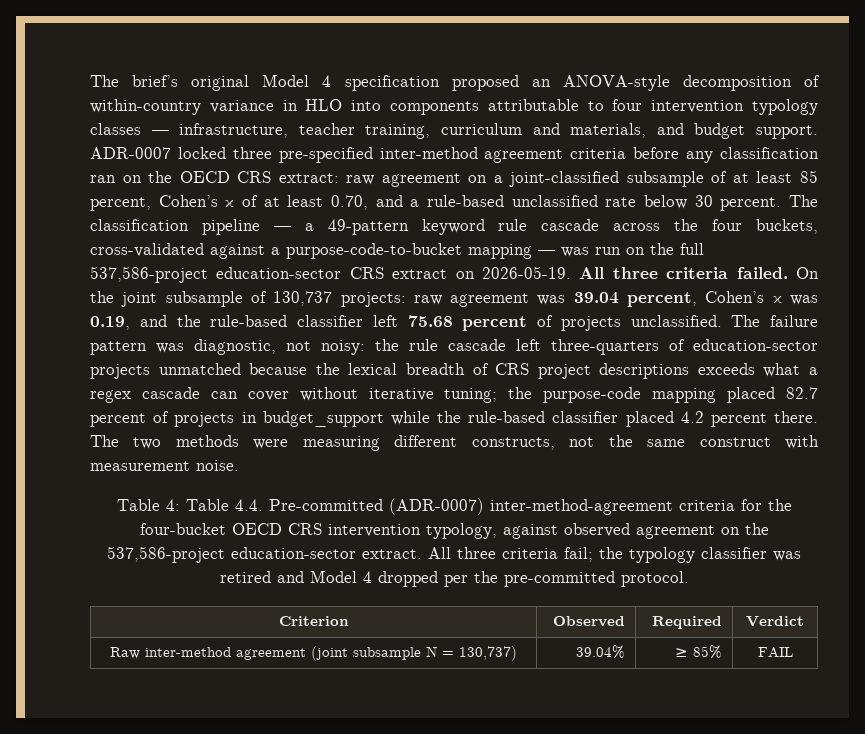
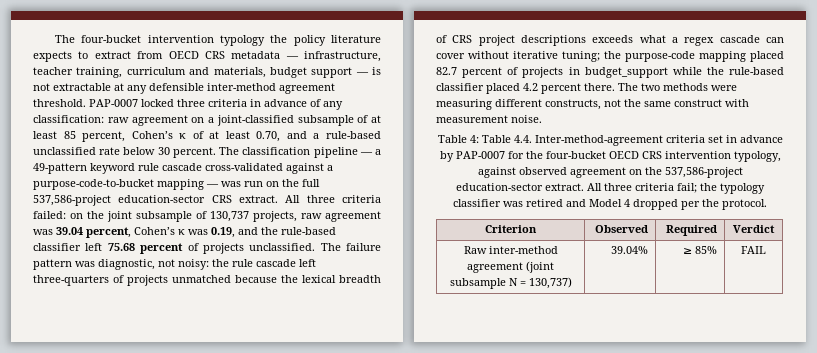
- The brief’s original Model 4 specification proposed an ANOVA-style decomposition of within-country variance in HLO into components attributable to four intervention typology classes — infrastructure, teacher training, curriculum and materials, and budget support. ADR-0007 locked three pre-specified inter-method agreement criteria before any classification ran on the OECD CRS extract: raw agreement on a joint-classified subsample of at least 85 percent, Cohen’s κ of at least 0.70, and a rule-based unclassified rate below 30 percent.
+ The four-bucket intervention typology the policy literature expects to extract from OECD CRS metadata — infrastructure, teacher training, curriculum and materials, budget support — is not extractable at any defensible inter-method agreement threshold. PAP-0007 locked three criteria in advance of any classification: raw agreement on a joint-classified subsample of at least 85 percent, Cohen’s κ of at least 0.70, and a rule-based unclassified rate below 30 percent.
- The classification pipeline — a 49-pattern keyword rule cascade across the four buckets, cross-validated against a purpose-code-to-bucket mapping — was run on the full 537,586-project education-sector CRS extract on 2026-05-19. All three criteria failed. On the joint subsample of 130,737 projects: raw agreement was 39.04 percent, Cohen’s κ was 0.19, and the rule-based classifier left 75.68 percent of projects unclassified.
+ The classification pipeline — a 49-pattern keyword rule cascade cross-validated against a purpose-code-to-bucket mapping — was run on the full 537,586-project education-sector CRS extract. All three criteria failed: on the joint subsample of 130,737 projects, raw agreement was 39.04 percent, Cohen’s κ was 0.19, and the rule-based classifier left 75.68 percent of projects unclassified.
- The failure pattern was diagnostic, not noisy: the rule cascade left three-quarters of education-sector projects unmatched because the lexical breadth of CRS project descriptions exceeds what a regex cascade can cover without iterative tuning; the purpose-code mapping placed 82.7 percent of projects in budget_support while the rule-based classifier placed 4.2 percent there.
+ The failure pattern was diagnostic, not noisy: the rule cascade left three-quarters of projects unmatched because the lexical breadth of CRS project descriptions exceeds what a regex cascade can cover without iterative tuning; the purpose-code mapping placed 82.7 percent of projects in budget_support while the rule-based classifier placed 4.2 percent there.
- Table 4: Table 4.4. Pre-committed (ADR-0007) inter-method-agreement criteria for the four-bucket OECD CRS intervention typology, against observed agreement on the 537,586-project education-sector extract.
+ Table 4: Table 4.4. Inter-method-agreement criteria set in advance by PAP-0007 for the four-bucket OECD CRS intervention typology, against observed agreement on the 537,586-project education-sector extract.
- All three criteria fail; the typology classifier was retired and Model 4 dropped per the pre-committed protocol.
+ All three criteria fail; the typology classifier was retired and Model 4 dropped per the protocol.

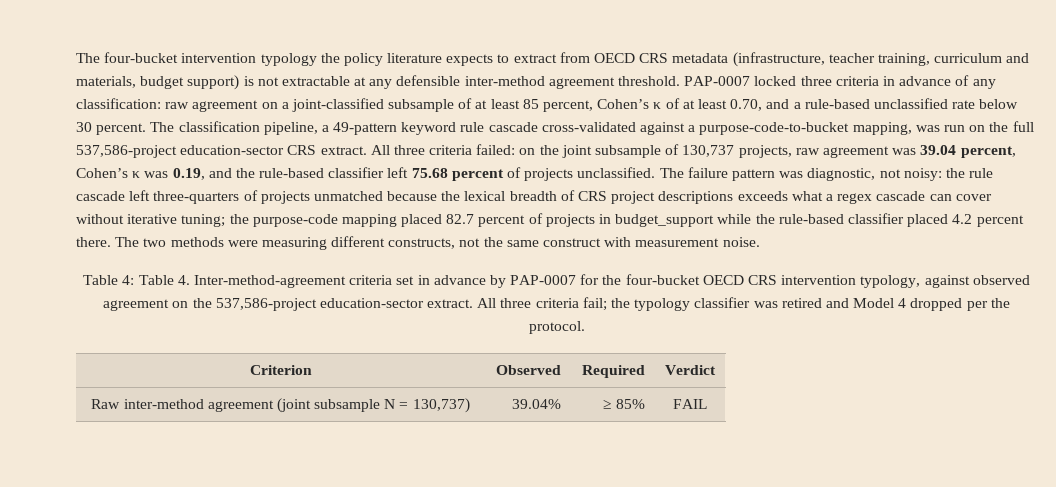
- The four-bucket intervention typology the policy literature expects to extract from OECD CRS metadata — infrastructure, teacher training, curriculum and materials, budget support — is not extractable at any defensible inter-method agreement threshold.
+ The four-bucket intervention typology the policy literature expects to extract from OECD CRS metadata (infrastructure, teacher training, curriculum and materials, budget support) is not extractable at any defensible inter-method agreement threshold.
- The classification pipeline — a 49-pattern keyword rule cascade cross-validated against a purpose-code-to-bucket mapping — was run on the full 537,586-project education-sector CRS extract.
+ The classification pipeline, a 49-pattern keyword rule cascade cross-validated against a purpose-code-to-bucket mapping, was run on the full 537,586-project education-sector CRS extract.
- Table 4: Table 4.4. Inter-method-agreement criteria set in advance by PAP-0007 for the four-bucket OECD CRS intervention typology, against observed agreement on the 537,586-project education-sector extract.
+ Table 4: Table 4. Inter-method-agreement criteria set in advance by PAP-0007 for the four-bucket OECD CRS intervention typology, against observed agreement on the 537,586-project education-sector extract.

